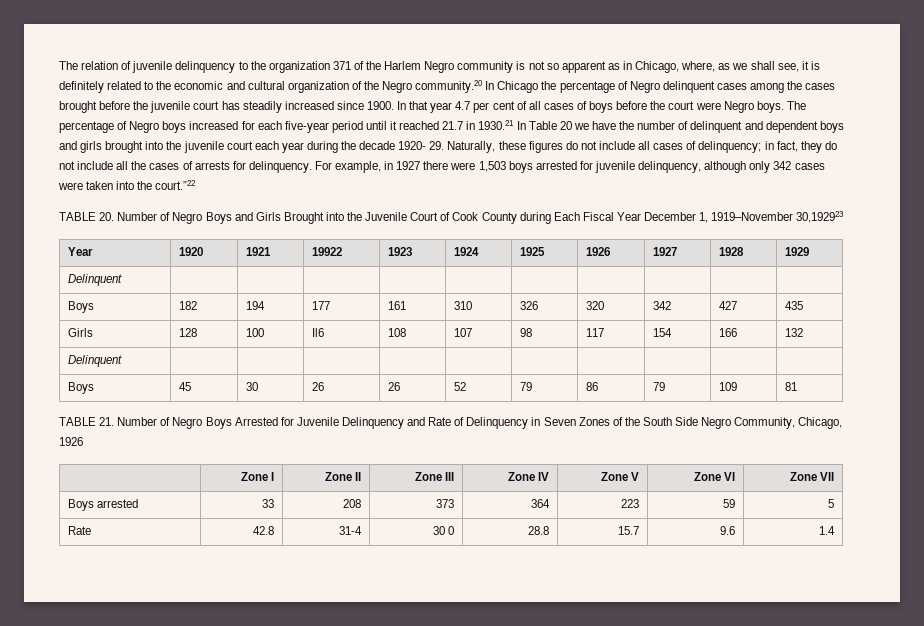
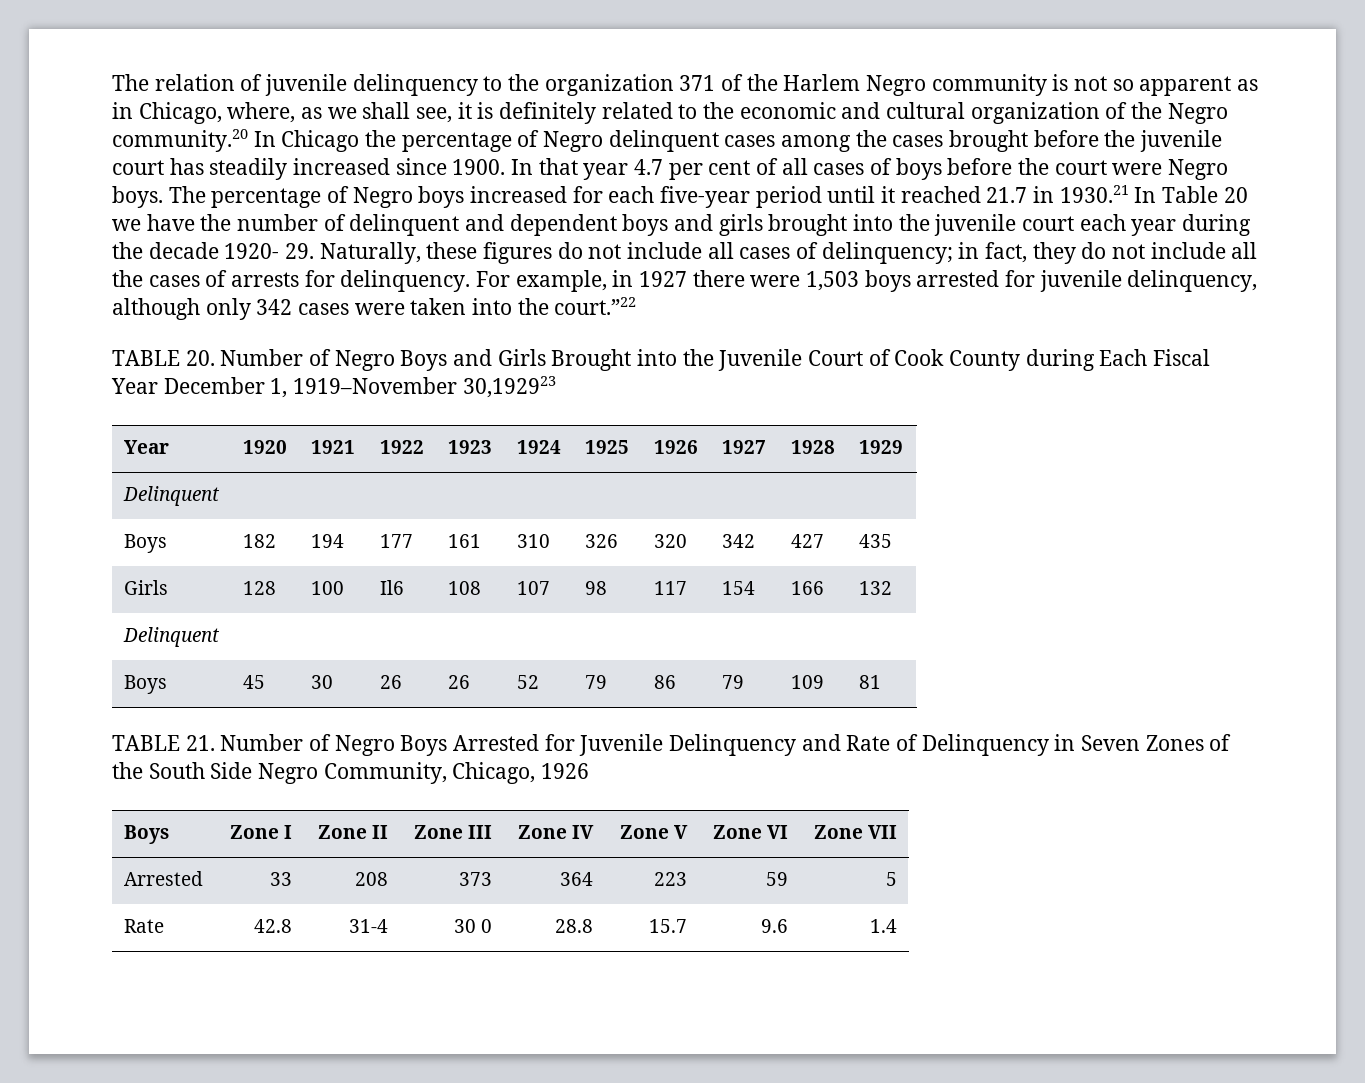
- Year | 1920 | 1921 | 19922 | 1923 | 1924 | 1925 | 1926 | 1927 | 1928 | 1929
+ Year | 1920 | 1921 | 1922 | 1923 | 1924 | 1925 | 1926 | 1927 | 1928 | 1929
- | Zone I | Zone II | Zone III | Zone IV | Zone V | Zone VI | Zone VII
+ Boys | Zone I | Zone II | Zone III | Zone IV | Zone V | Zone VI | Zone VII
- Boys arrested | 33 | 208 | 373 | 364 | 223 | 59 | 5
+ Arrested | 33 | 208 | 373 | 364 | 223 | 59 | 5

